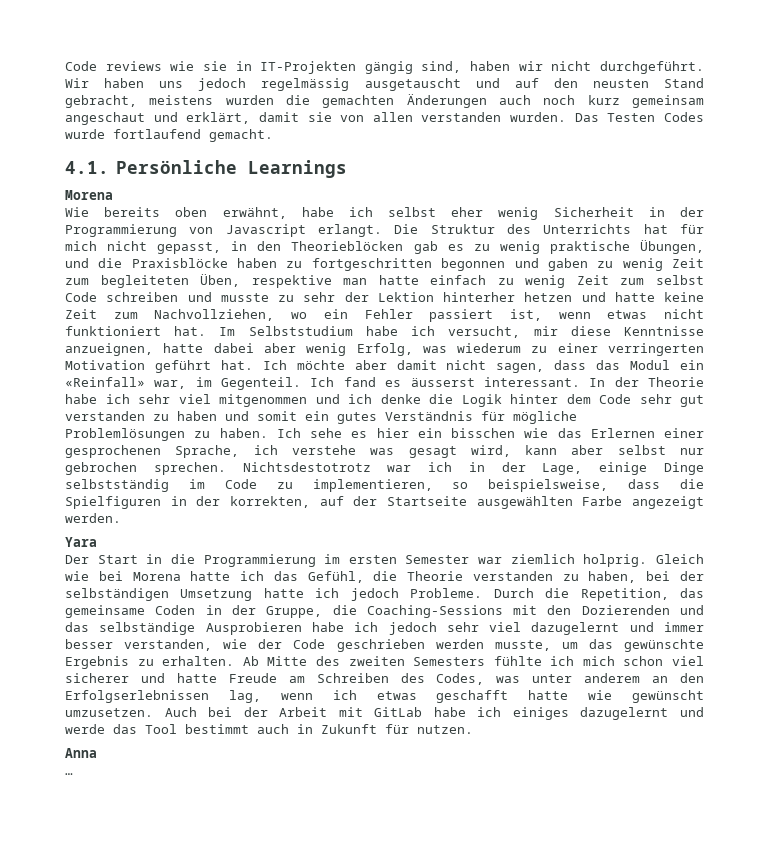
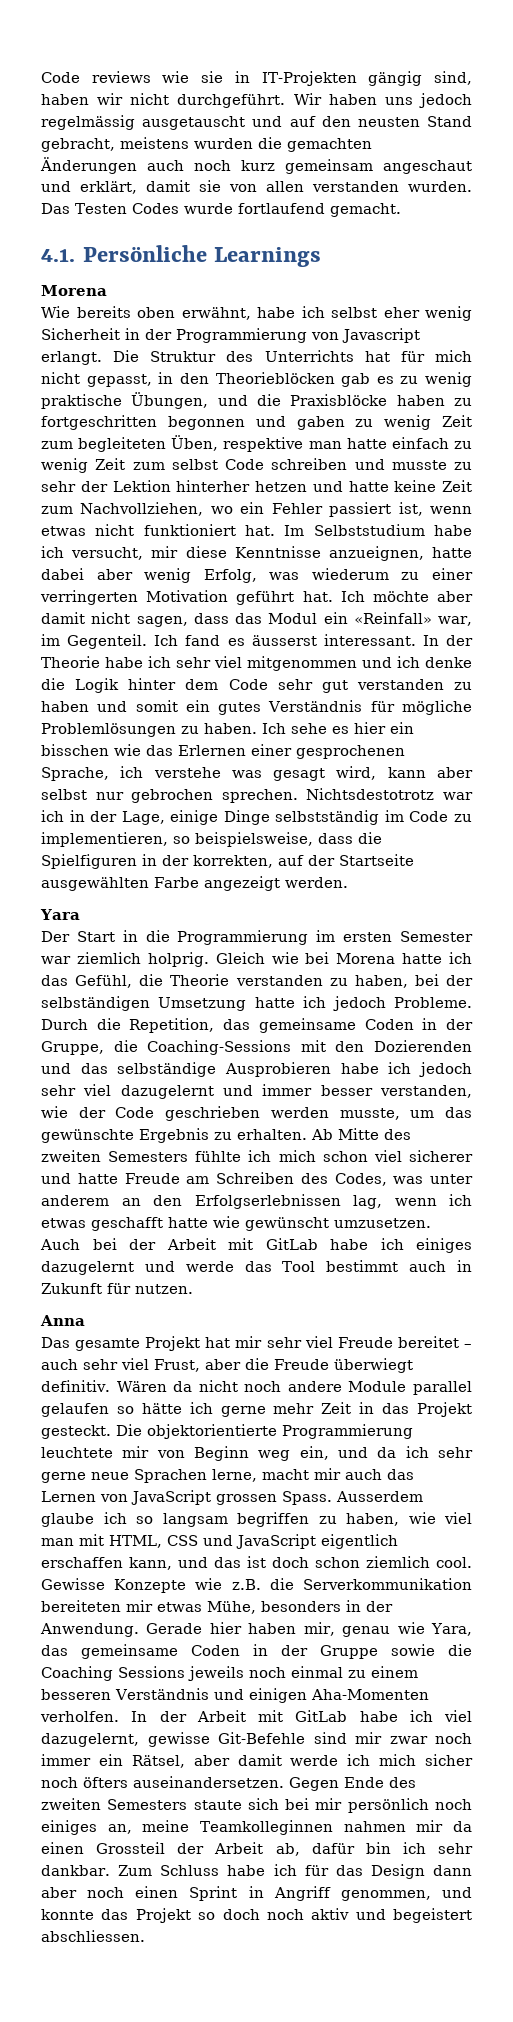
- …
+ Das gesamte Projekt hat mir sehr viel Freude bereitet – auch sehr viel Frust, aber die Freude überwiegt definitiv. Wären da nicht noch andere Module parallel gelaufen so hätte ich gerne mehr Zeit in das Projekt gesteckt. Die objektorientierte Programmierung leuchtete mir von Beginn weg ein, und da ich sehr gerne neue Sprachen lerne, macht mir auch das Lernen von JavaScript grossen Spass. Ausserdem glaube ich so langsam begriffen zu haben, wie viel man mit HTML, CSS und JavaScript eigentlich erschaffen kann, und das ist doch schon ziemlich cool. Gewisse Konzepte wie z.B. die Serverkommunikation bereiteten mir etwas Mühe, besonders in der Anwendung. Gerade hier haben mir, genau wie Yara, das gemeinsame Coden in der Gruppe sowie die Coaching Sessions jeweils noch einmal zu einem besseren Verständnis und einigen Aha-Momenten verholfen. In der Arbeit mit GitLab habe ich viel dazugelernt, gewisse Git-Befehle sind mir zwar noch immer ein Rätsel, aber damit werde ich mich sicher noch öfters auseinandersetzen. Gegen Ende des zweiten Semesters staute sich bei mir persönlich noch einiges an, meine Teamkolleginnen nahmen mir da einen Grossteil der Arbeit ab, dafür bin ich sehr dankbar. Zum Schluss habe ich für das Design dann aber noch einen Sprint in Angriff genommen, und konnte das Projekt so doch noch aktiv und begeistert abschliessen.

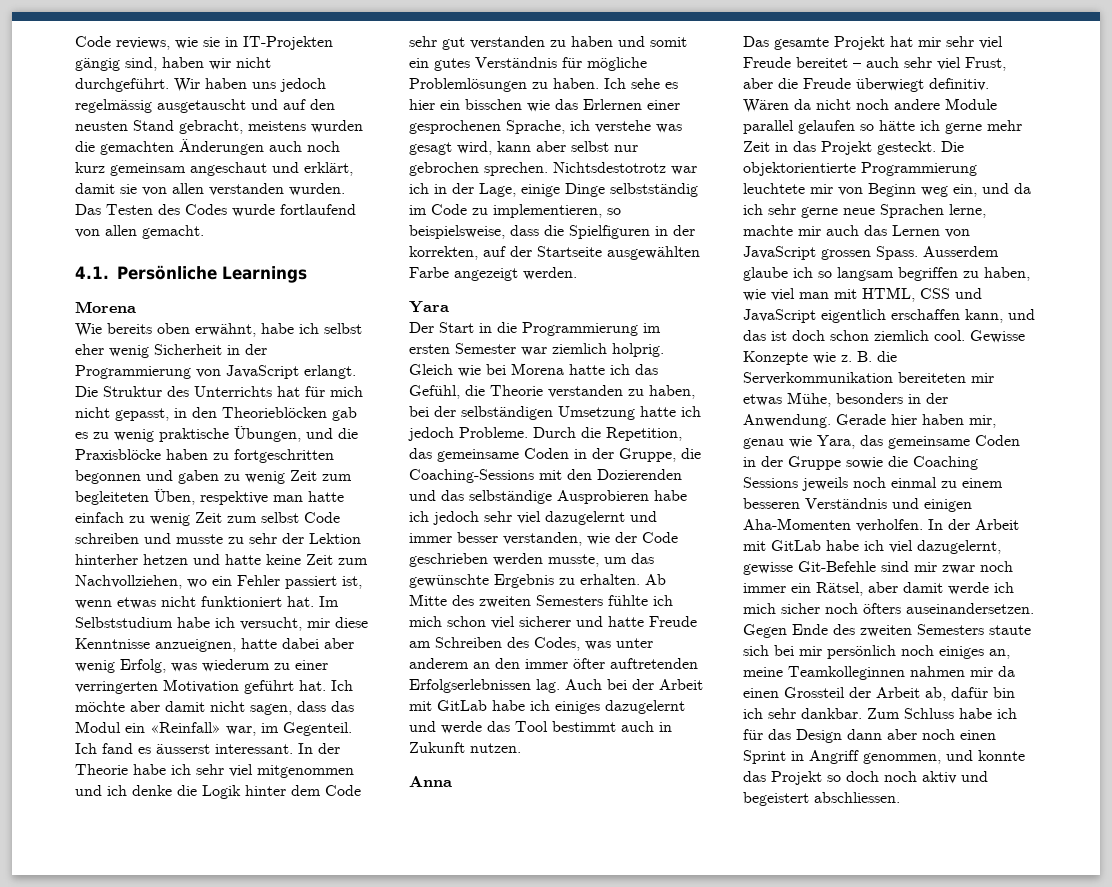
- Code reviews wie sie in IT-Projekten gängig sind, haben wir nicht durchgeführt.
+ Code reviews, wie sie in IT-Projekten gängig sind, haben wir nicht durchgeführt.
- Das Testen Codes wurde fortlaufend gemacht.
+ Das Testen des Codes wurde fortlaufend von allen gemacht.
- Wie bereits oben erwähnt, habe ich selbst eher wenig Sicherheit in der Programmierung von Javascript erlangt.
+ Wie bereits oben erwähnt, habe ich selbst eher wenig Sicherheit in der Programmierung von JavaScript erlangt.
- Ab Mitte des zweiten Semesters fühlte ich mich schon viel sicherer und hatte Freude am Schreiben des Codes, was unter anderem an den Erfolgserlebnissen lag, wenn ich etwas geschafft hatte wie gewünscht umzusetzen.
+ Ab Mitte des zweiten Semesters fühlte ich mich schon viel sicherer und hatte Freude am Schreiben des Codes, was unter anderem an den immer öfter auftretenden Erfolgserlebnissen lag.
- Auch bei der Arbeit mit GitLab habe ich einiges dazugelernt und werde das Tool bestimmt auch in Zukunft für nutzen.
+ Auch bei der Arbeit mit GitLab habe ich einiges dazugelernt und werde das Tool bestimmt auch in Zukunft nutzen.
- Die objektorientierte Programmierung leuchtete mir von Beginn weg ein, und da ich sehr gerne neue Sprachen lerne, macht mir auch das Lernen von JavaScript grossen Spass.
+ Die objektorientierte Programmierung leuchtete mir von Beginn weg ein, und da ich sehr gerne neue Sprachen lerne, machte mir auch das Lernen von JavaScript grossen Spass.
- Gewisse Konzepte wie z.B. die Serverkommunikation bereiteten mir etwas Mühe, besonders in der Anwendung.
+ Gewisse Konzepte wie z. B. die Serverkommunikation bereiteten mir etwas Mühe, besonders in der Anwendung.

